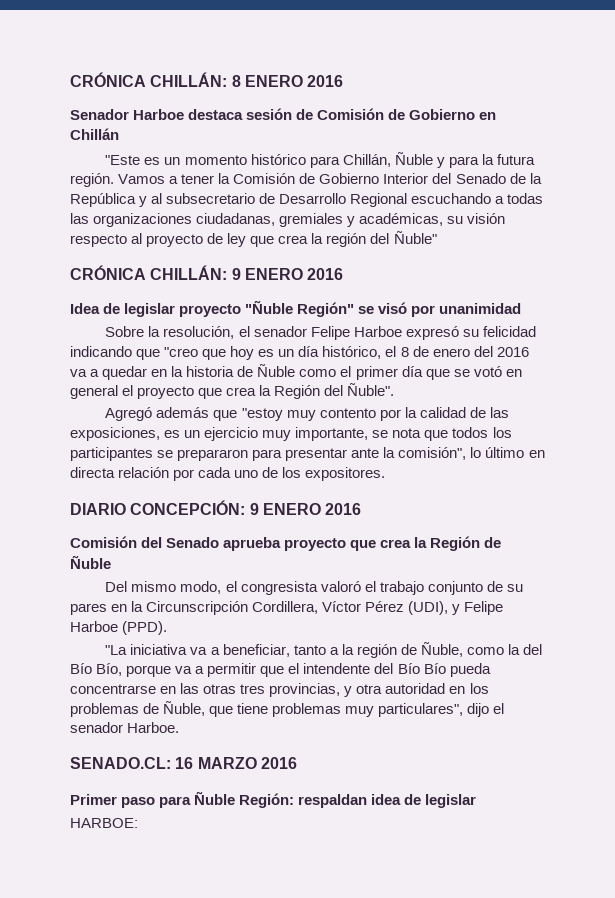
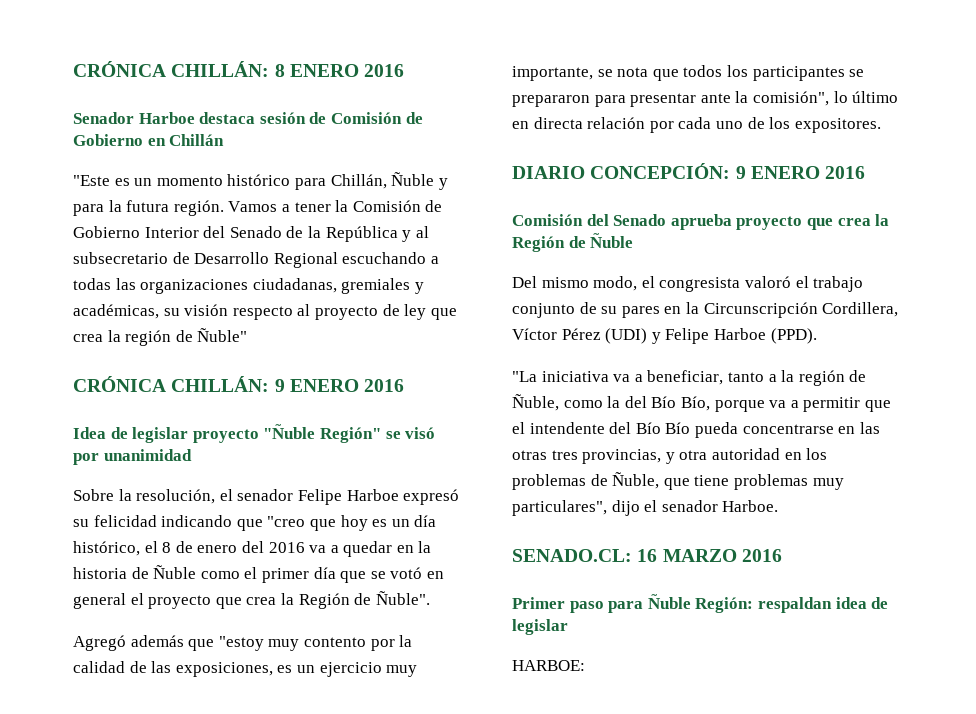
- Vamos a tener la Comisión de Gobierno Interior del Senado de la República y al subsecretario de Desarrollo Regional escuchando a todas las organizaciones ciudadanas, gremiales y académicas, su visión respecto al proyecto de ley que crea la región del Ñuble"
+ Vamos a tener la Comisión de Gobierno Interior del Senado de la República y al subsecretario de Desarrollo Regional escuchando a todas las organizaciones ciudadanas, gremiales y académicas, su visión respecto al proyecto de ley que crea la región de Ñuble"
- Sobre la resolución, el senador Felipe Harboe expresó su felicidad indicando que "creo que hoy es un día histórico, el 8 de enero del 2016 va a quedar en la historia de Ñuble como el primer día que se votó en general el proyecto que crea la Región del Ñuble".
+ Sobre la resolución, el senador Felipe Harboe expresó su felicidad indicando que "creo que hoy es un día histórico, el 8 de enero del 2016 va a quedar en la historia de Ñuble como el primer día que se votó en general el proyecto que crea la Región de Ñuble".
- Del mismo modo, el congresista valoró el trabajo conjunto de su pares en la Circunscripción Cordillera, Víctor Pérez (UDI), y Felipe Harboe (PPD).
+ Del mismo modo, el congresista valoró el trabajo conjunto de su pares en la Circunscripción Cordillera, Víctor Pérez (UDI) y Felipe Harboe (PPD).

